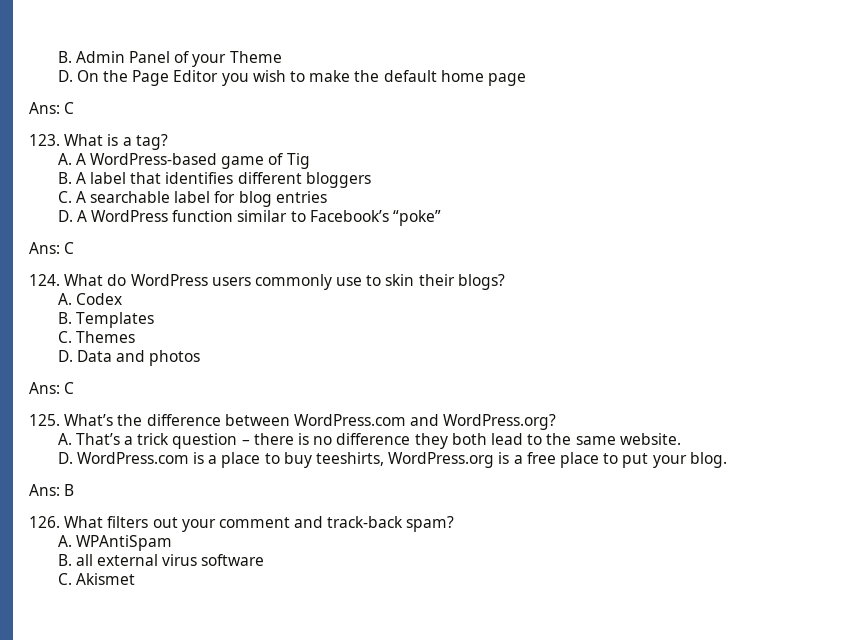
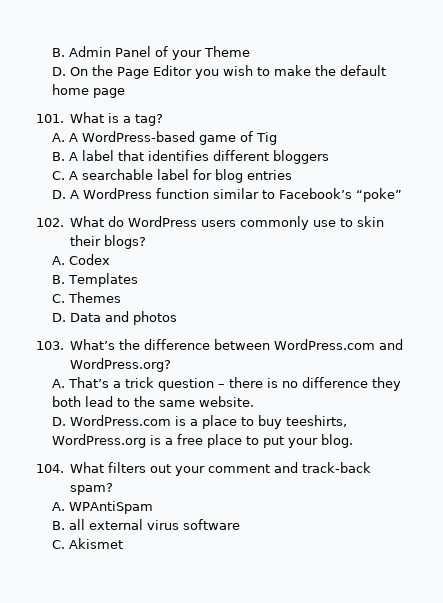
  D. On the Page Editor you wish to make the default home page
- Ans: C
- 123. What is a tag?
+ 101. What is a tag?
  D. A WordPress function similar to Facebook’s “poke”
- Ans: C
- 124. What do WordPress users commonly use to skin their blogs?
+ 102. What do WordPress users commonly use to skin their blogs?
  D. Data and photos
- Ans: C
- 125. What’s the difference between WordPress.com and WordPress.org?
+ 103. What’s the difference between WordPress.com and WordPress.org?
- Ans: B
- 126. What filters out your comment and track-back spam?
+ 104. What filters out your comment and track-back spam?

